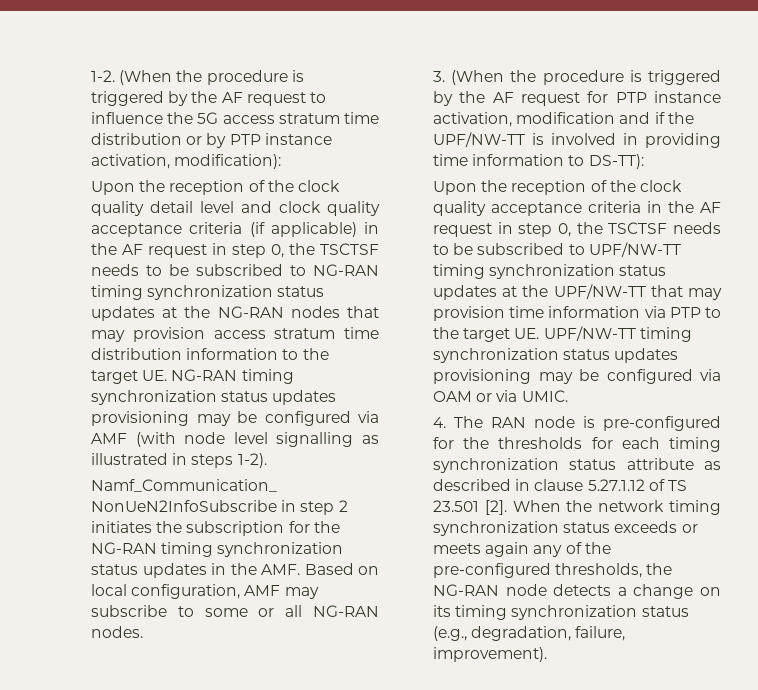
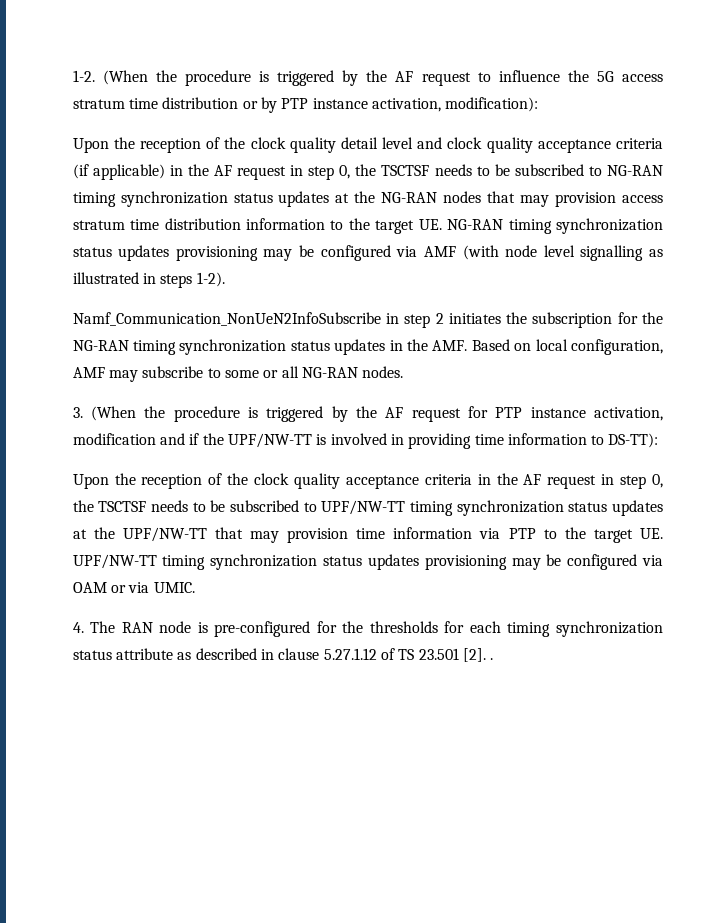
- 4. The RAN node is pre-configured for the thresholds for each timing synchronization status attribute as described in clause 5.27.1.12 of TS 23.501 [2]. When the network timing synchronization status exceeds or meets again any of the pre-configured thresholds, the NG-RAN node detects a change on its timing synchronization status (e.g., degradation, failure, improvement).
+ 4. The RAN node is pre-configured for the thresholds for each timing synchronization status attribute as described in clause 5.27.1.12 of TS 23.501 [2]. .

